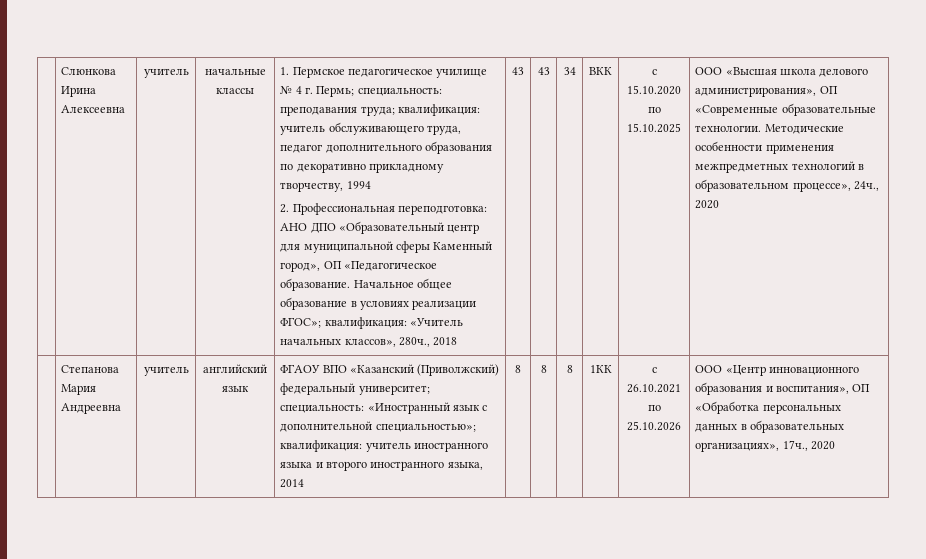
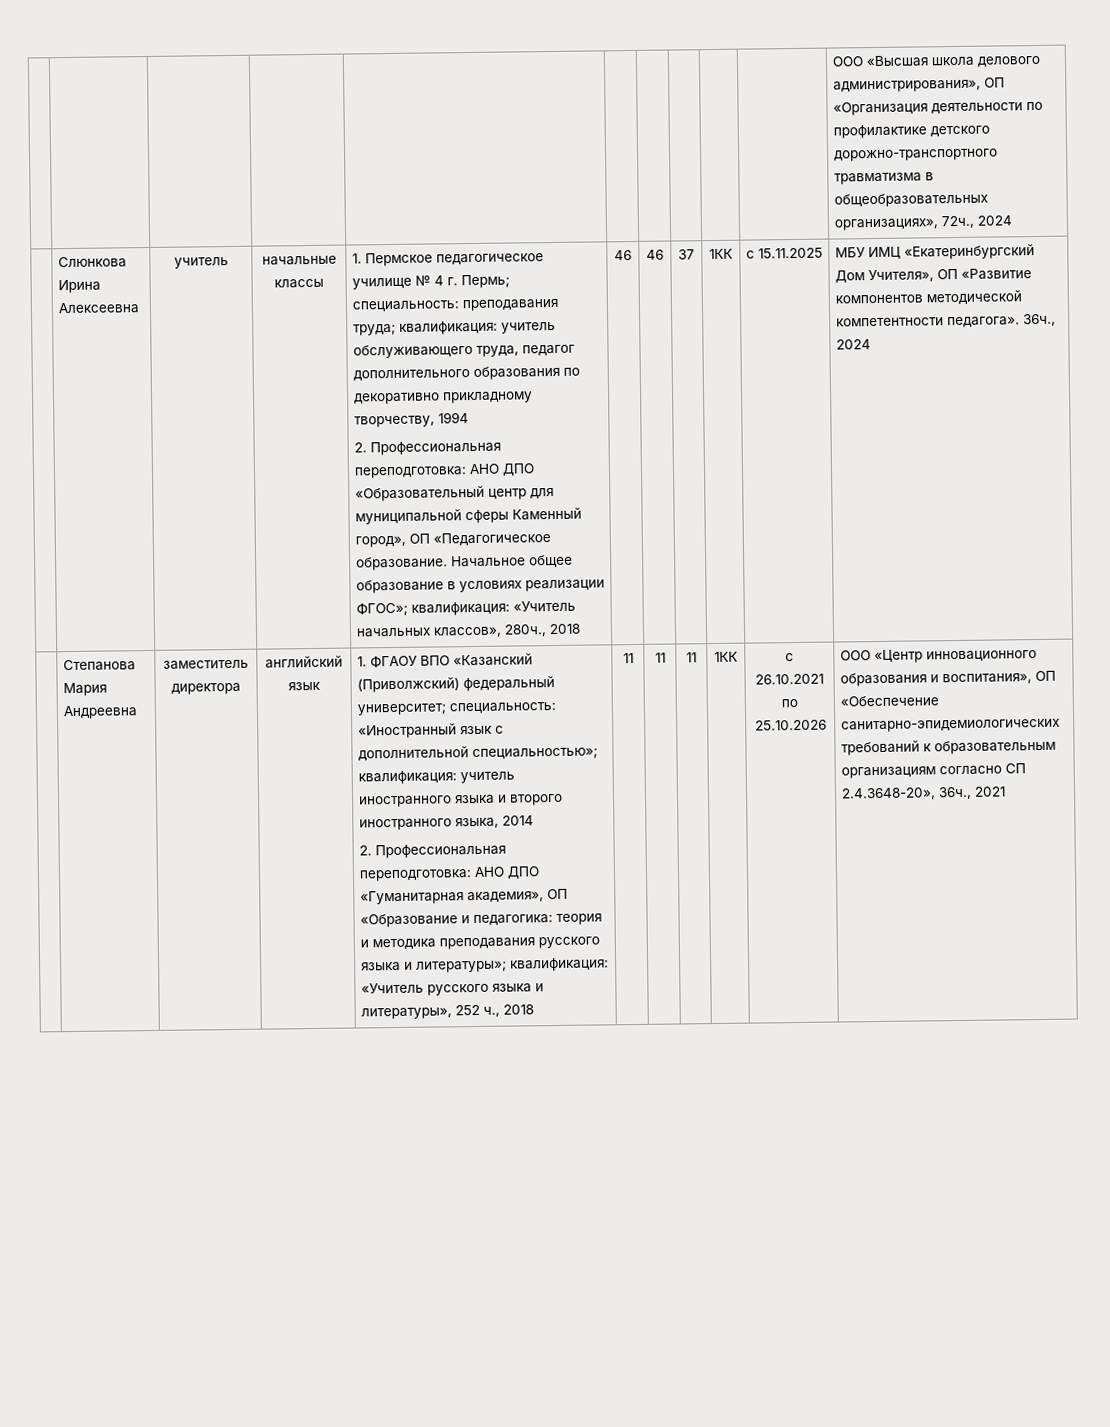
+ ООО «Высшая школа делового администрирования», ОП «Организация деятельности по профилактике детского дорожно-транспортного травматизма в общеобразовательных организациях», 72ч., 2024
- 43 | 43 | 34 | ВКК | с 15.10.2020 по 15.10.2025 | ООО «Высшая школа делового администрирования», ОП «Современные образовательные технологии. Методические особенности применения межпредметных технологий в образовательном процессе», 24ч., 2020
+ 46 | 46 | 37 | 1КК | с 15.11.2025 | МБУ ИМЦ «Екатеринбургский Дом Учителя», ОП «Развитие компонентов методической компетентности педагога». 36ч., 2024
- Степанова Мария Андреевна | учитель
+ Степанова Мария Андреевна | заместитель директора
- ФГАОУ ВПО «Казанский (Приволжский) федеральный университет; специальность: «Иностранный язык с дополнительной специальностью»; квалификация: учитель иностранного языка и второго иностранного языка, 2014
+ 1. ФГАОУ ВПО «Казанский (Приволжский) федеральный университет; специальность: «Иностранный язык с дополнительной специальностью»; квалификация: учитель иностранного языка и второго иностранного языка, 2014
- 8 | 8 | 8
+ 2. Профессиональная переподготовка: АНО ДПО «Гуманитарная академия», ОП «Образование и педагогика: теория и методика преподавания русского языка и литературы»; квалификация: «Учитель русского языка и литературы», 252 ч., 2018 | 11 | 11 | 11
- ООО «Центр инновационного образования и воспитания», ОП «Обработка персональных данных в образовательных организациях», 17ч., 2020
+ ООО «Центр инновационного образования и воспитания», ОП «Обеспечение санитарно-эпидемиологических требований к образовательным организациям согласно СП 2.4.3648-20», 36ч., 2021

